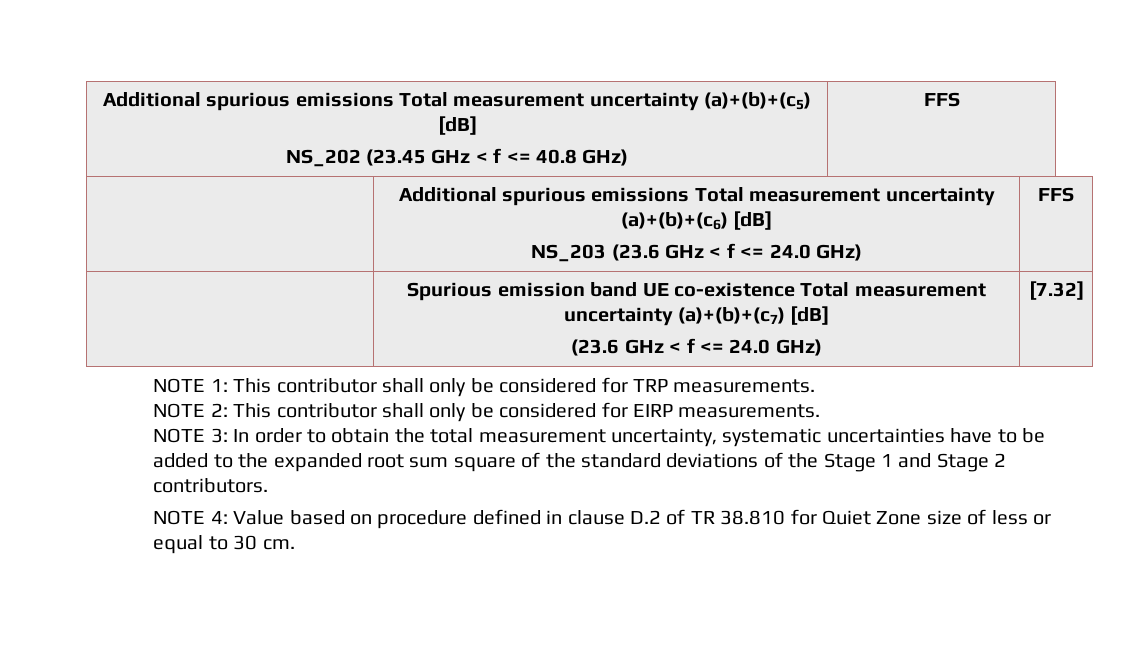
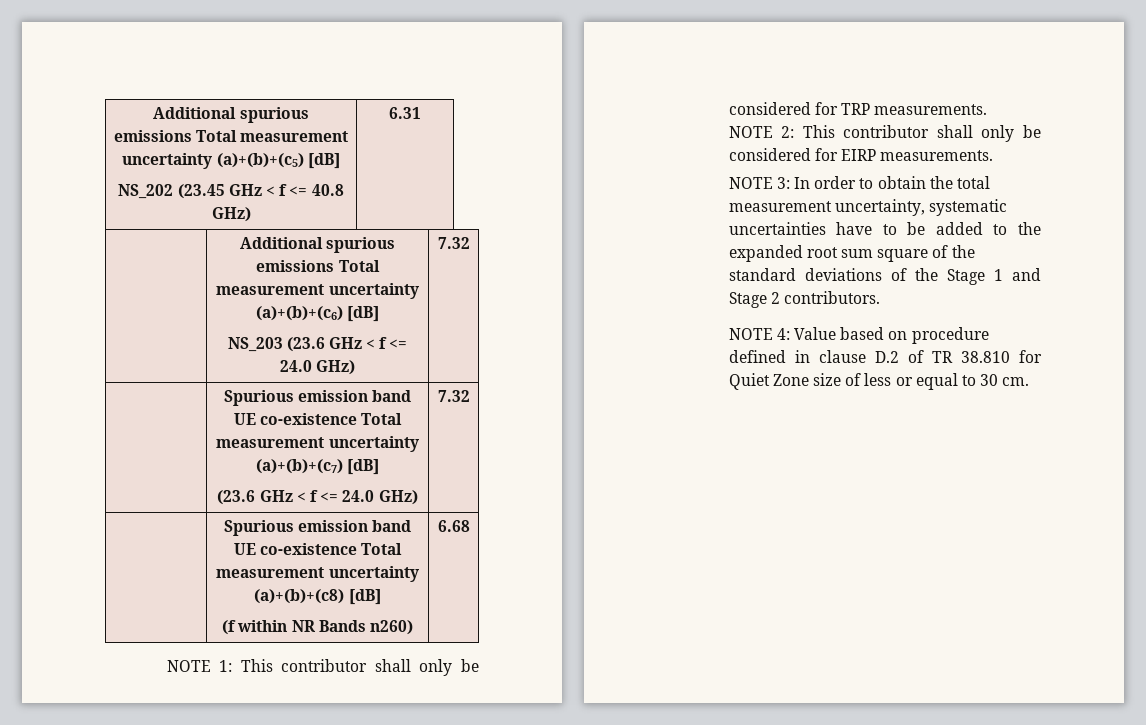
  Additional spurious emissions Total measurement uncertainty (a)+(b)+(c5) [dB]
- NS_202 (23.45 GHz < f <= 40.8 GHz) | FFS
+ NS_202 (23.45 GHz < f <= 40.8 GHz) | 6.31
  | Additional spurious emissions Total measurement uncertainty (a)+(b)+(c6) [dB]
- NS_203 (23.6 GHz < f <= 24.0 GHz) | FFS
+ NS_203 (23.6 GHz < f <= 24.0 GHz) | 7.32
  | Spurious emission band UE co-existence Total measurement uncertainty (a)+(b)+(c7) [dB]
- (23.6 GHz < f <= 24.0 GHz) | [7.32]
+ (23.6 GHz < f <= 24.0 GHz) | 7.32
+ | Spurious emission band UE co-existence Total measurement uncertainty (a)+(b)+(c8) [dB]
+ (f within NR Bands n260) | 6.68

